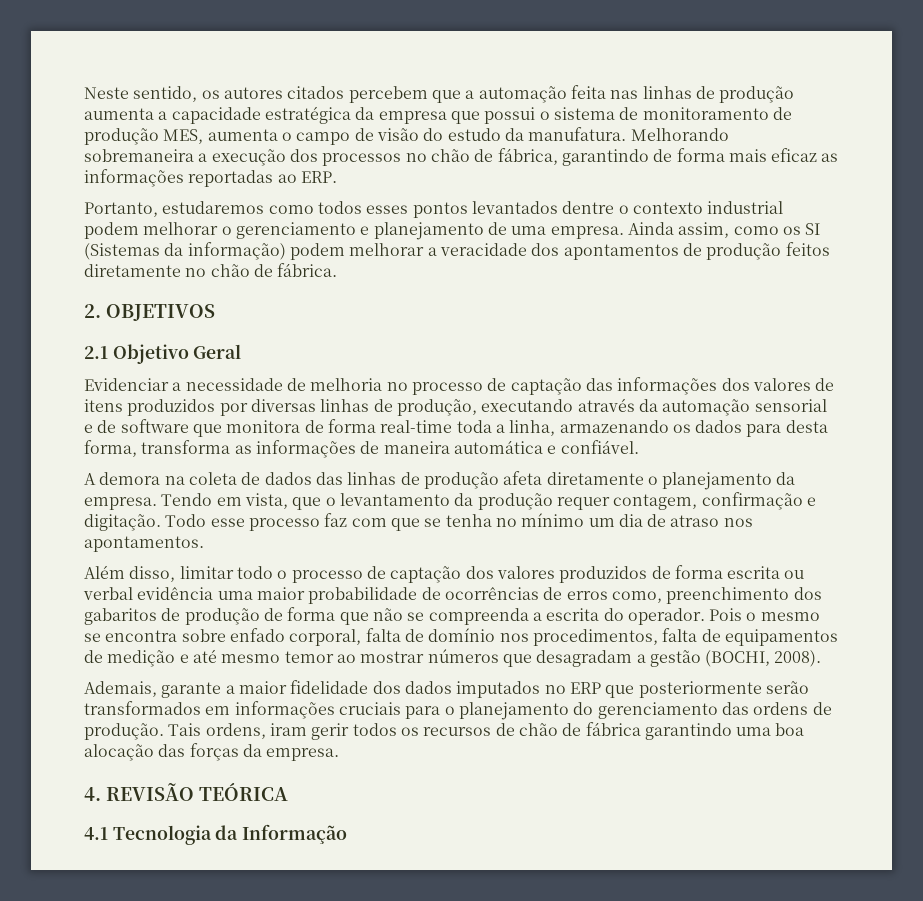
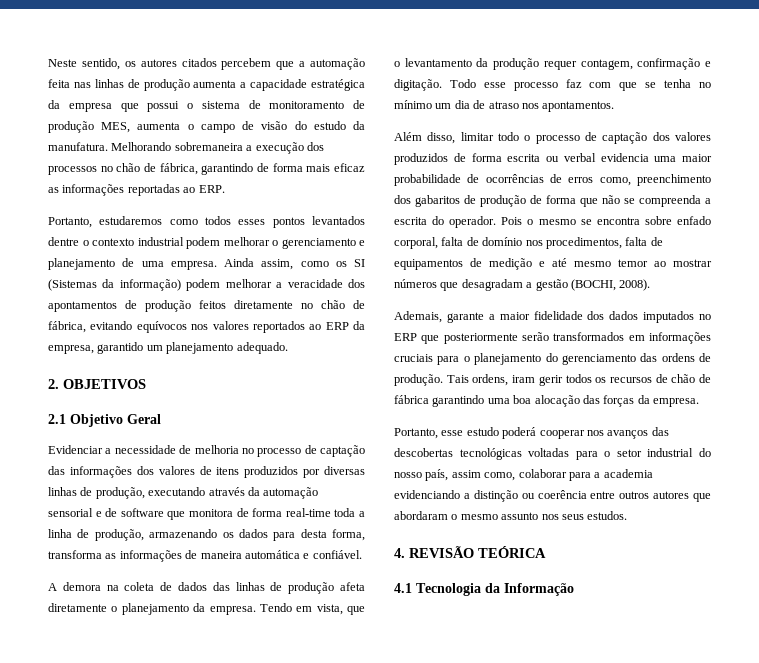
- Ainda assim, como os SI (Sistemas da informação) podem melhorar a veracidade dos apontamentos de produção feitos diretamente no chão de fábrica.
+ Ainda assim, como os SI (Sistemas da informação) podem melhorar a veracidade dos apontamentos de produção feitos diretamente no chão de fábrica, evitando equívocos nos valores reportados ao ERP da empresa, garantido um planejamento adequado.
- Evidenciar a necessidade de melhoria no processo de captação das informações dos valores de itens produzidos por diversas linhas de produção, executando através da automação sensorial e de software que monitora de forma real-time toda a linha, armazenando os dados para desta forma, transforma as informações de maneira automática e confiável.
+ Evidenciar a necessidade de melhoria no processo de captação das informações dos valores de itens produzidos por diversas linhas de produção, executando através da automação sensorial e de software que monitora de forma real-time toda a linha de produção, armazenando os dados para desta forma, transforma as informações de maneira automática e confiável.
- Além disso, limitar todo o processo de captação dos valores produzidos de forma escrita ou verbal evidência uma maior probabilidade de ocorrências de erros como, preenchimento dos gabaritos de produção de forma que não se compreenda a escrita do operador.
+ Além disso, limitar todo o processo de captação dos valores produzidos de forma escrita ou verbal evidencia uma maior probabilidade de ocorrências de erros como, preenchimento dos gabaritos de produção de forma que não se compreenda a escrita do operador.
+ Portanto, esse estudo poderá cooperar nos avanços das descobertas tecnológicas voltadas para o setor industrial do nosso país, assim como, colaborar para a academia evidenciando a distinção ou coerência entre outros autores que abordaram o mesmo assunto nos seus estudos.

